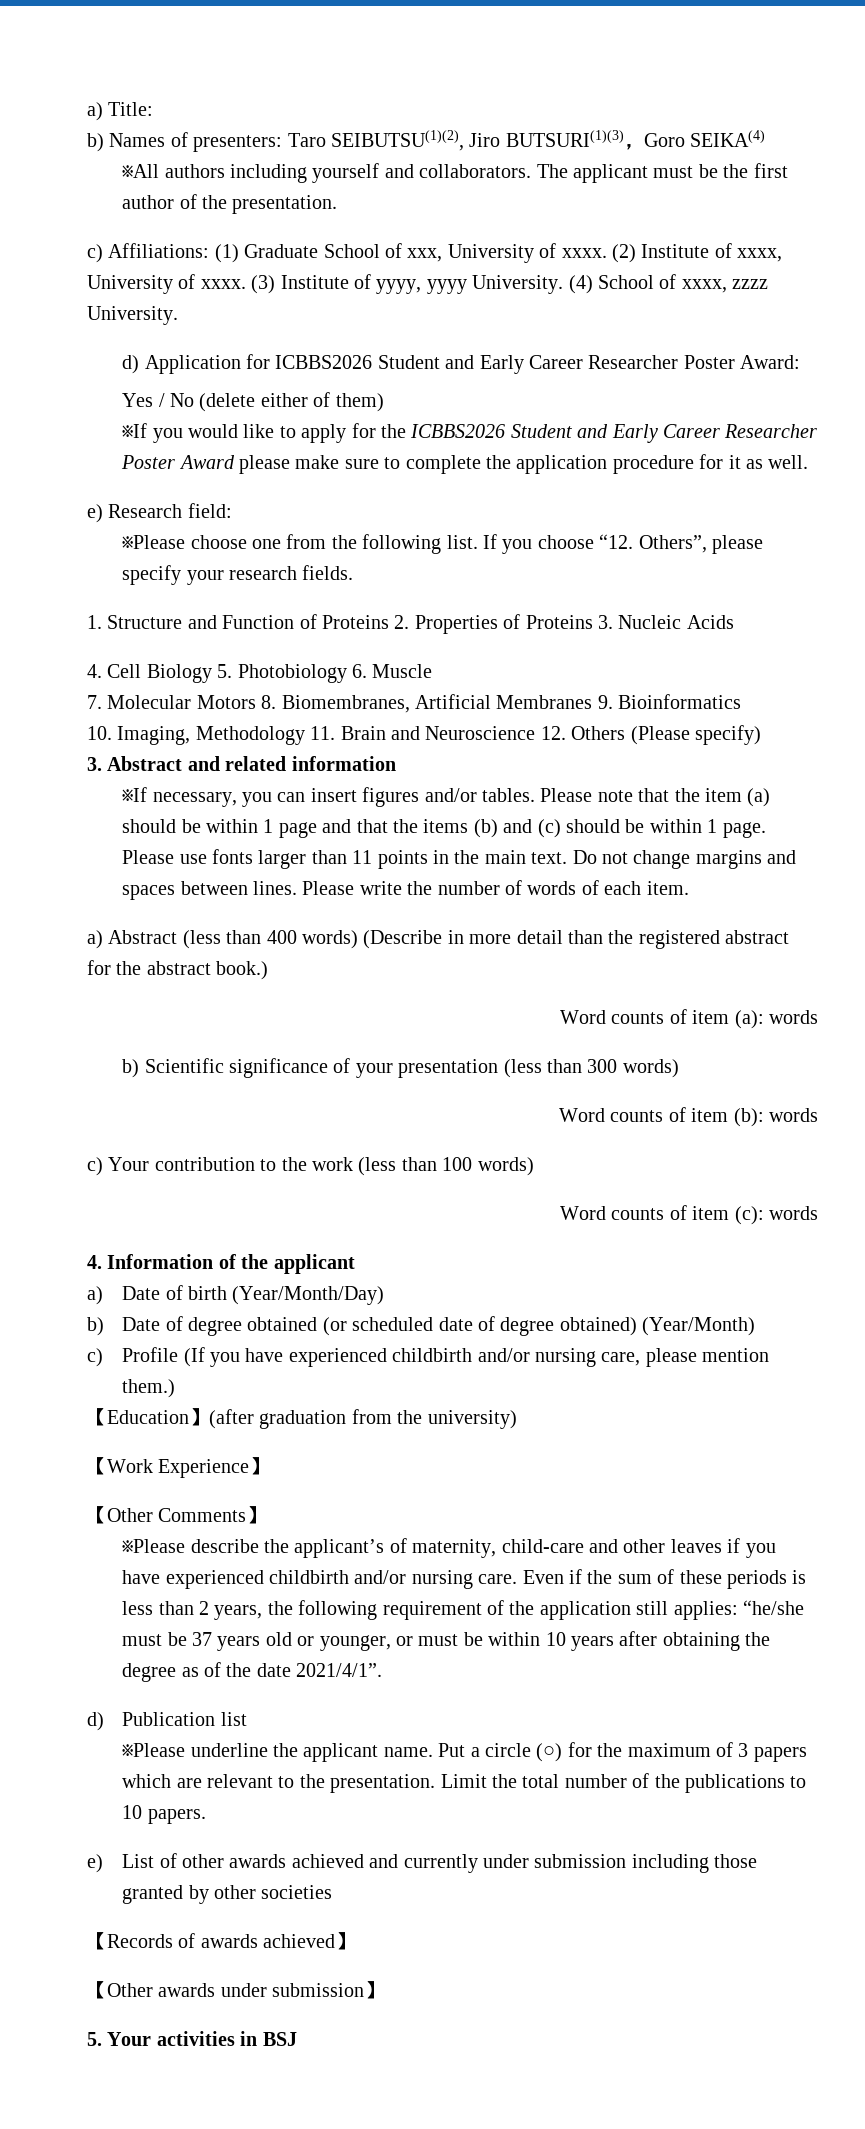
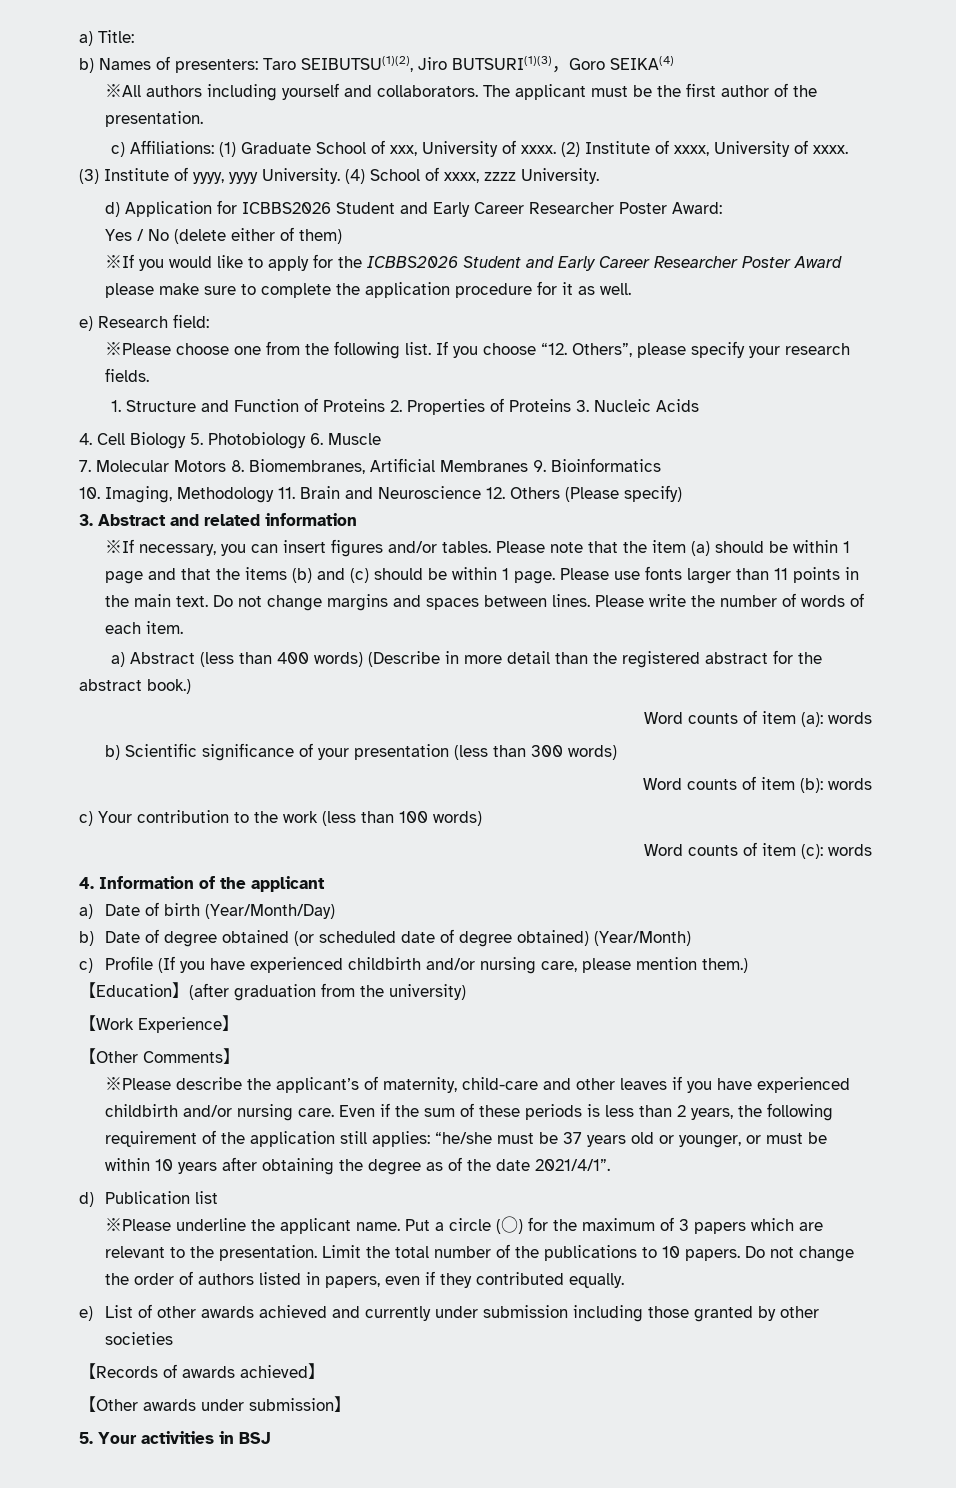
+ Do not change the order of authors listed in papers, even if they contributed equally.

